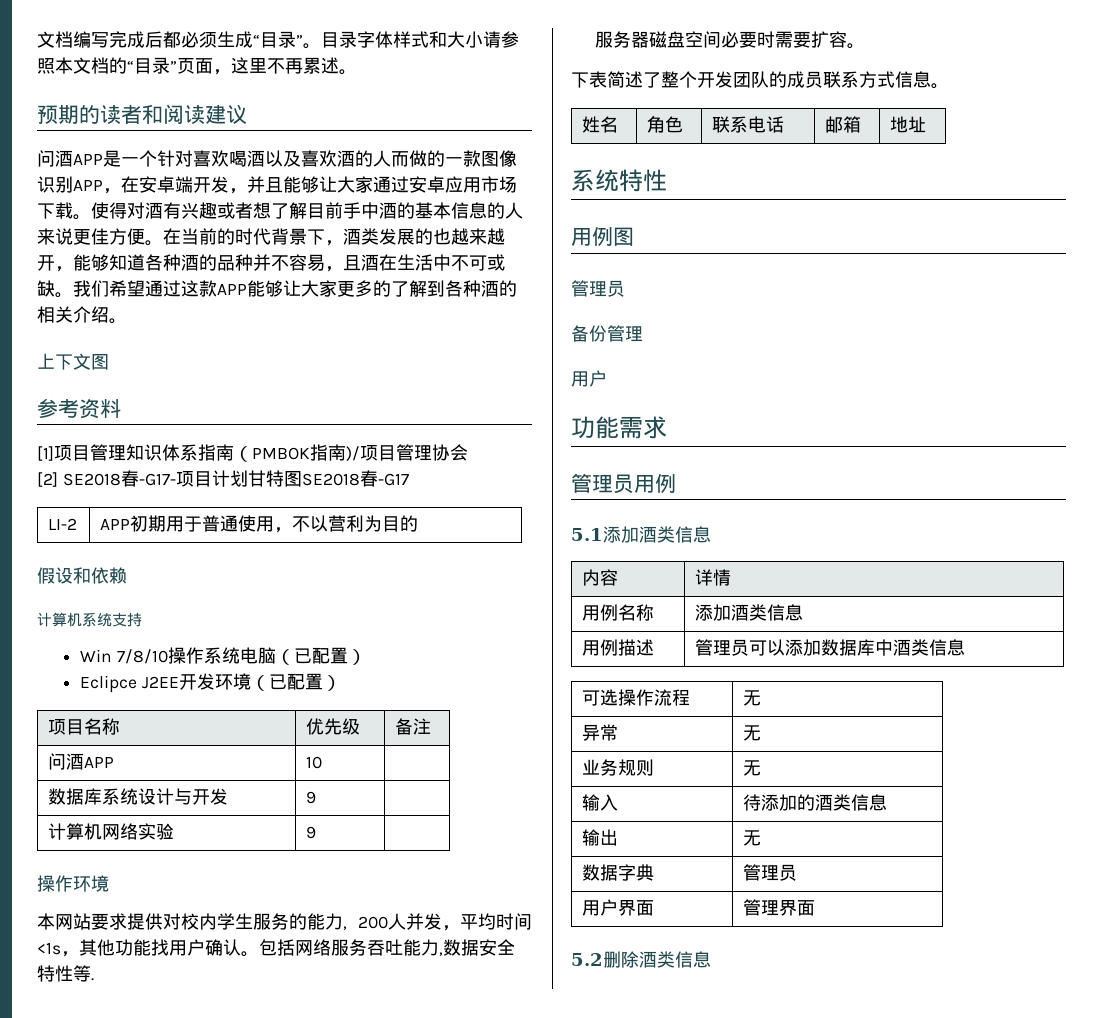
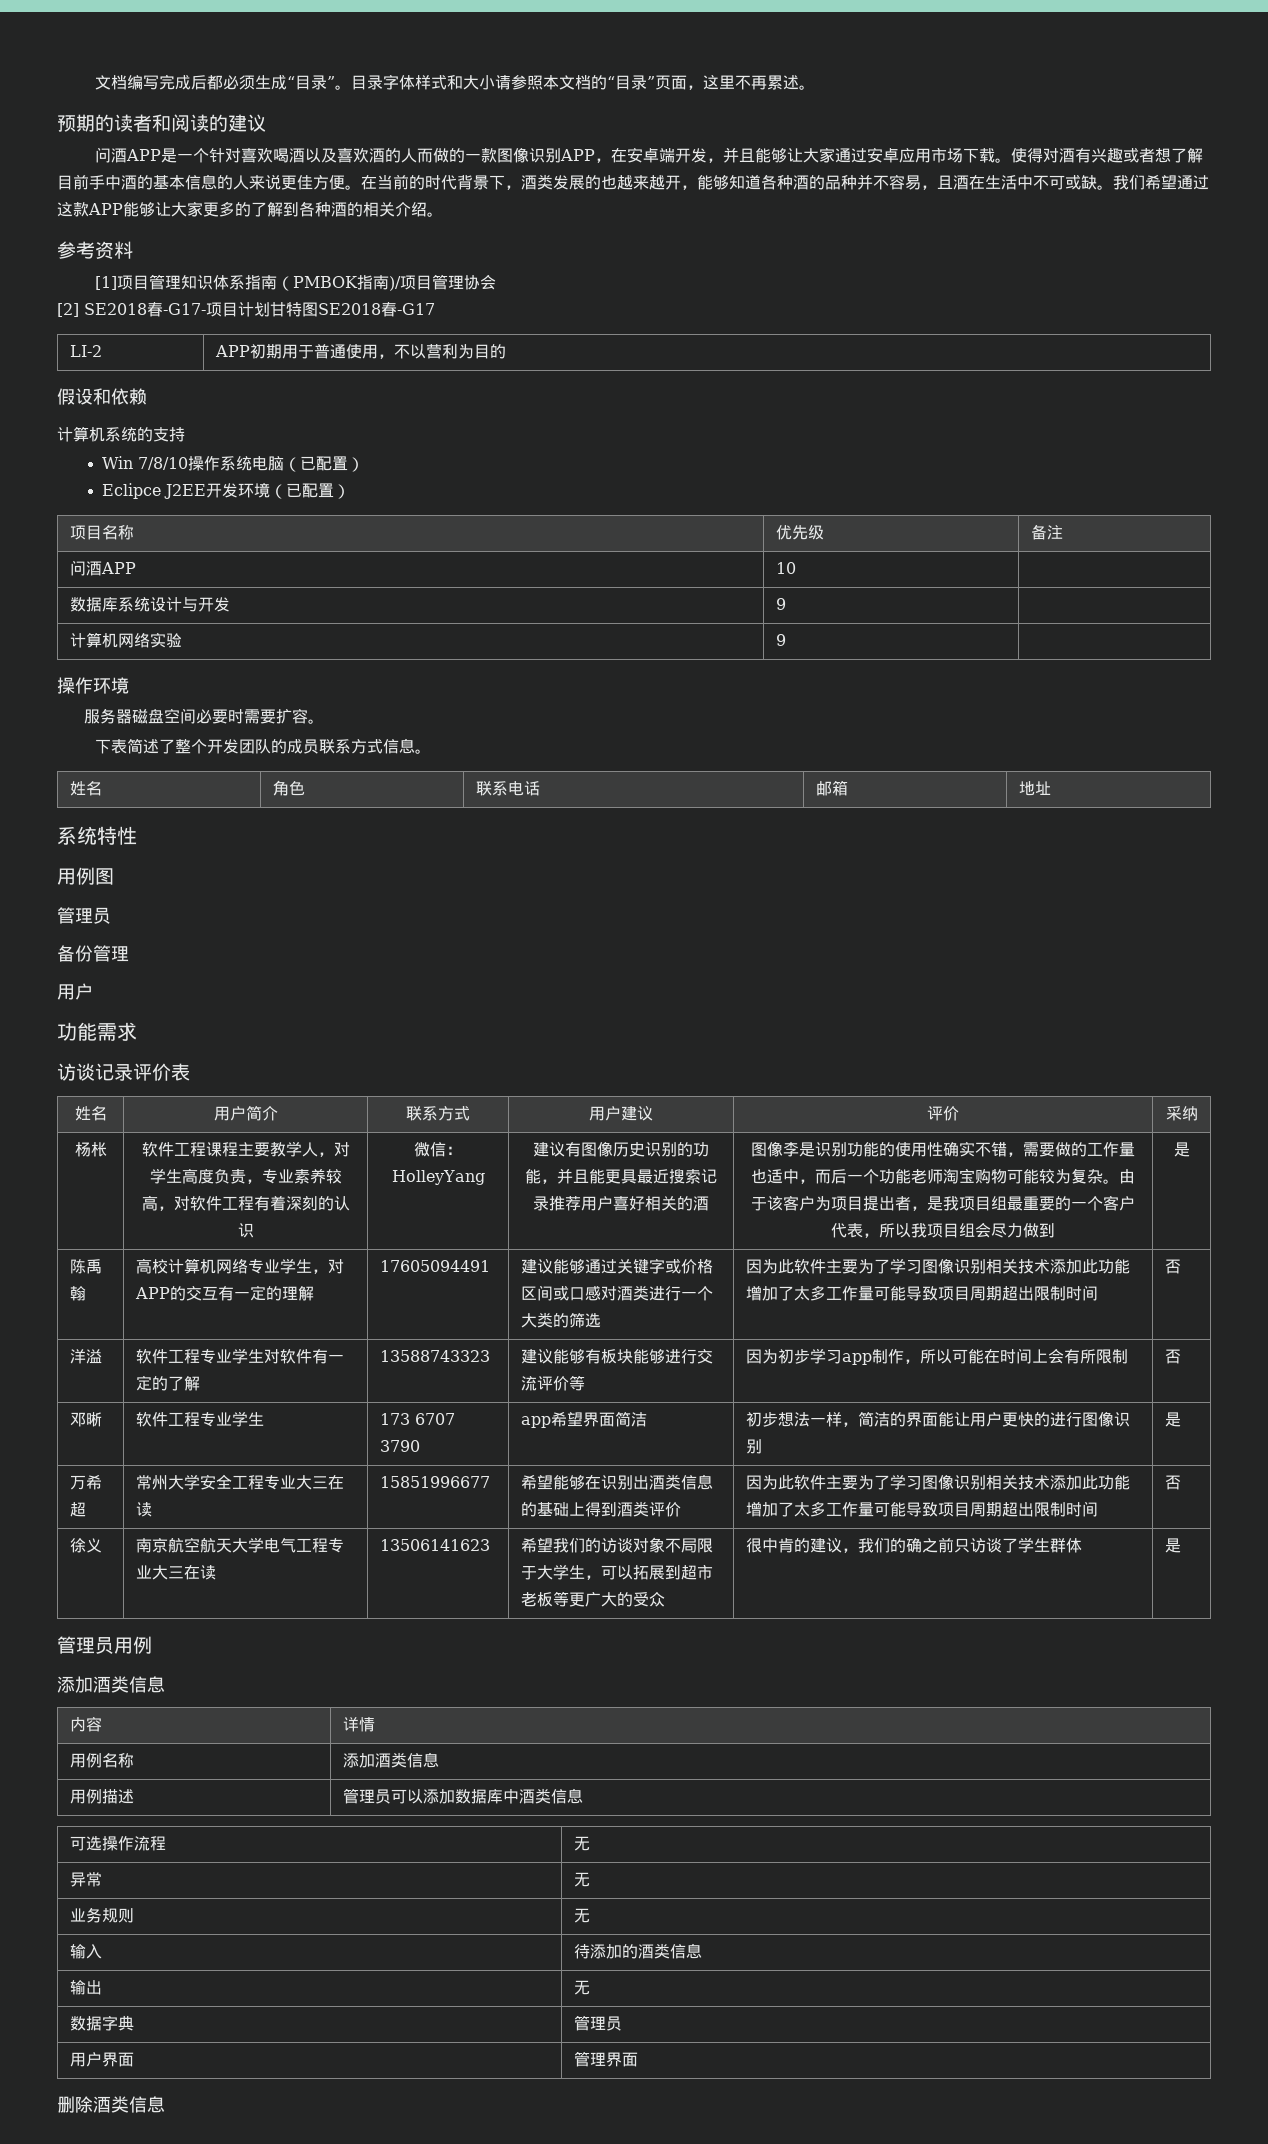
- 预期的读者和阅读建议
+ 预期的读者和阅读的建议
- 上下文图
- 计算机系统支持
+ 计算机系统的支持
- 本网站要求提供对校内学生服务的能力, 200人并发，平均时间<1s，其他功能找用户确认。包括网络服务吞吐能力,数据安全特性等.
+ 访谈记录评价表
+ 姓名 | 用户简介 | 联系方式 | 用户建议 | 评价 | 采纳
+ 杨枨 | 软件工程课程主要教学人，对学生高度负责，专业素养较高，对软件工程有着深刻的认识 | 微信：HolleyYang | 建议有图像历史识别的功能，并且能更具最近搜索记录推荐用户喜好相关的酒 | 图像李是识别功能的使用性确实不错，需要做的工作量也适中，而后一个功能老师淘宝购物可能较为复杂。由于该客户为项目提出者，是我项目组最重要的一个客户代表，所以我项目组会尽力做到 | 是
+ 陈禹翰 | 高校计算机网络专业学生，对APP的交互有一定的理解 | 17605094491 | 建议能够通过关键字或价格区间或口感对酒类进行一个大类的筛选 | 因为此软件主要为了学习图像识别相关技术添加此功能增加了太多工作量可能导致项目周期超出限制时间 | 否
+ 洋溢 | 软件工程专业学生对软件有一定的了解 | 13588743323 | 建议能够有板块能够进行交流评价等 | 因为初步学习app制作，所以可能在时间上会有所限制 | 否
+ 邓晰 | 软件工程专业学生 | 173 6707 3790 | app希望界面简洁 | 初步想法一样，简洁的界面能让用户更快的进行图像识别 | 是
+ 万希超 | 常州大学安全工程专业大三在读 | 15851996677 | 希望能够在识别出酒类信息的基础上得到酒类评价 | 因为此软件主要为了学习图像识别相关技术添加此功能增加了太多工作量可能导致项目周期超出限制时间 | 否
+ 徐义 | 南京航空航天大学电气工程专业大三在读 | 13506141623 | 希望我们的访谈对象不局限于大学生，可以拓展到超市老板等更广大的受众 | 很中肯的建议，我们的确之前只访谈了学生群体 | 是
  管理员用例
- 5.1添加酒类信息
+ 添加酒类信息
- 5.2删除酒类信息
+ 删除酒类信息

